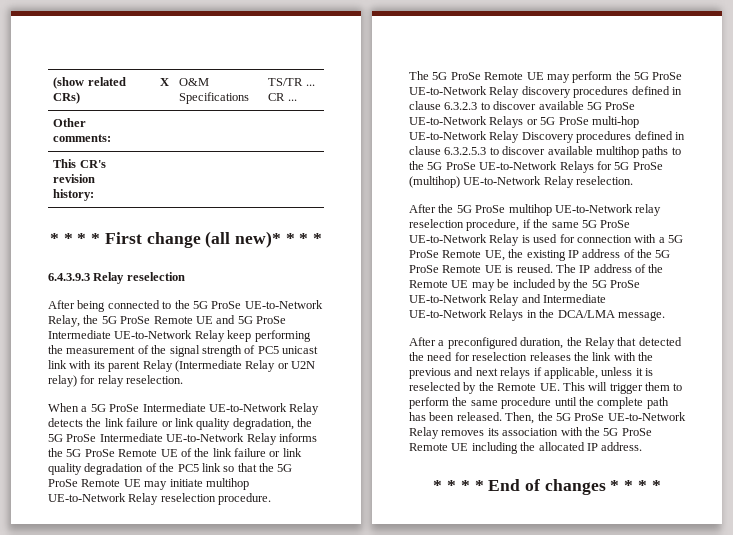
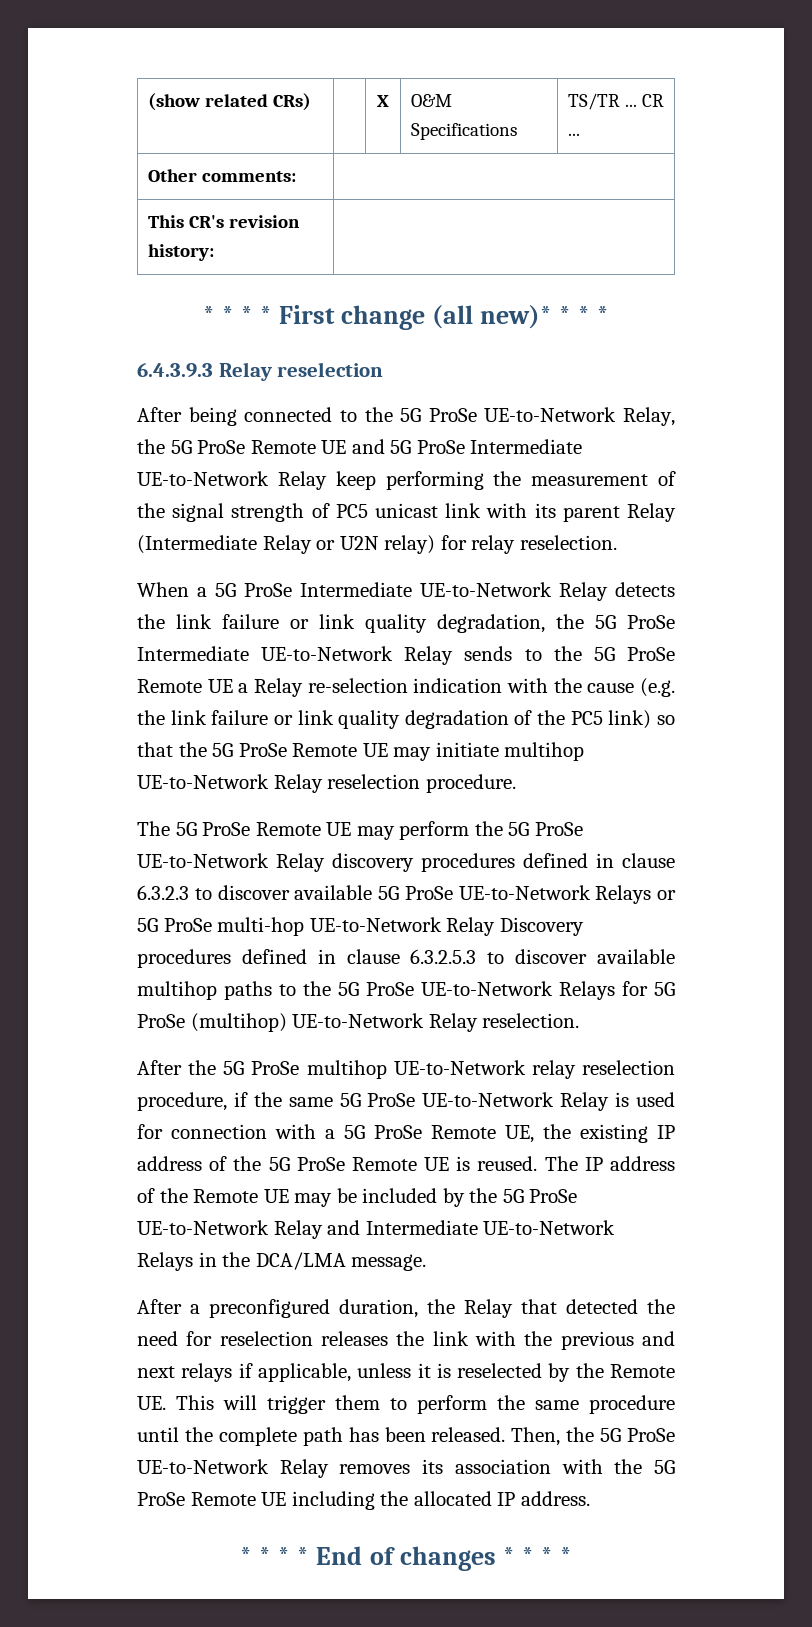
- When a 5G ProSe Intermediate UE-to-Network Relay detects the link failure or link quality degradation, the 5G ProSe Intermediate UE-to-Network Relay informs the 5G ProSe Remote UE of the link failure or link quality degradation of the PC5 link so that the 5G ProSe Remote UE may initiate multihop UE-to-Network Relay reselection procedure.
+ When a 5G ProSe Intermediate UE-to-Network Relay detects the link failure or link quality degradation, the 5G ProSe Intermediate UE-to-Network Relay sends to the 5G ProSe Remote UE a Relay re-selection indication with the cause (e.g. the link failure or link quality degradation of the PC5 link) so that the 5G ProSe Remote UE may initiate multihop UE-to-Network Relay reselection procedure.

